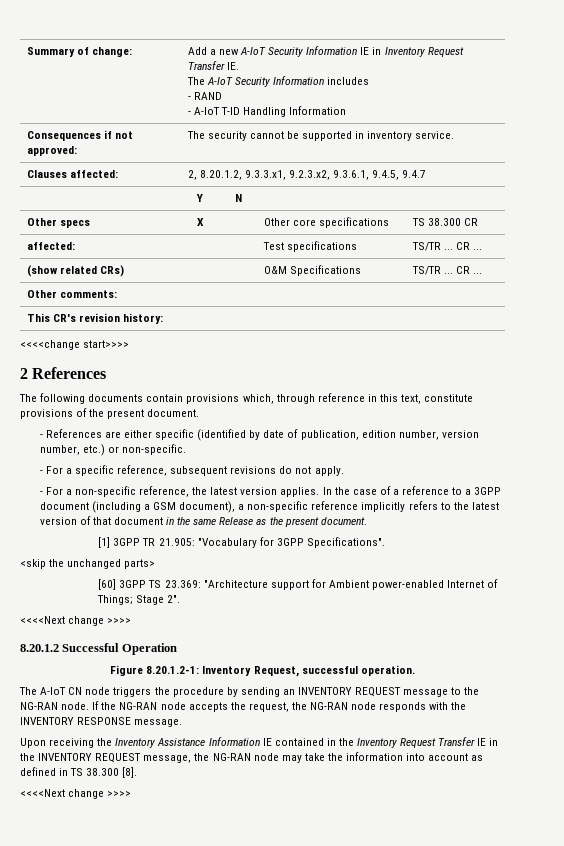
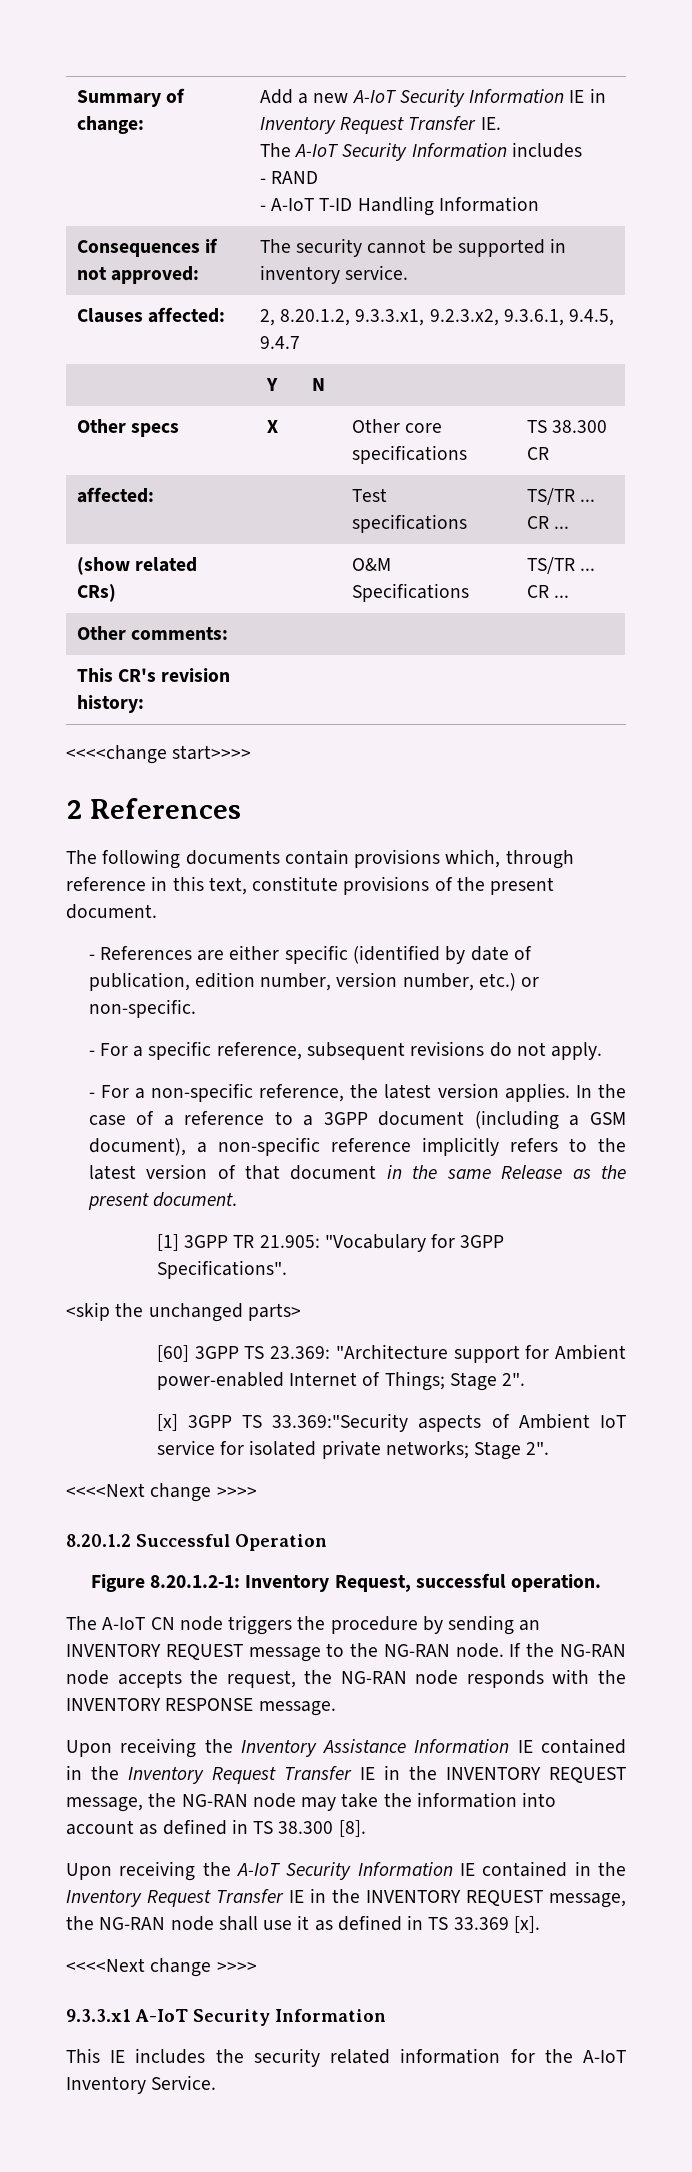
+ [x] 3GPP TS 33.369:"Security aspects of Ambient IoT service for isolated private networks; Stage 2".
  Upon receiving the Inventory Assistance Information IE contained in the Inventory Request Transfer IE in the INVENTORY REQUEST message, the NG-RAN node may take the information into account as defined in TS 38.300 [8].
+ Upon receiving the A-IoT Security Information IE contained in the Inventory Request Transfer IE in the INVENTORY REQUEST message, the NG-RAN node shall use it as defined in TS 33.369 [x].
  <<<<Next change >>>>
+ 9.3.3.x1 A-IoT Security Information
+ This IE includes the security related information for the A-IoT Inventory Service.

